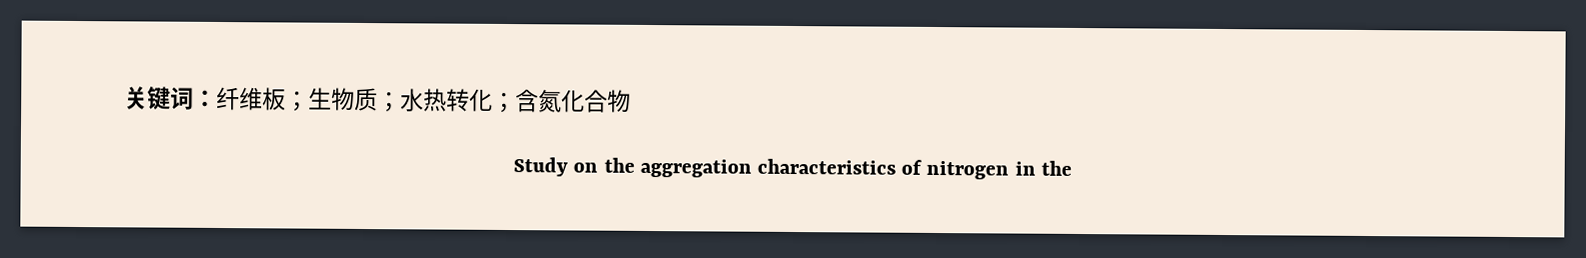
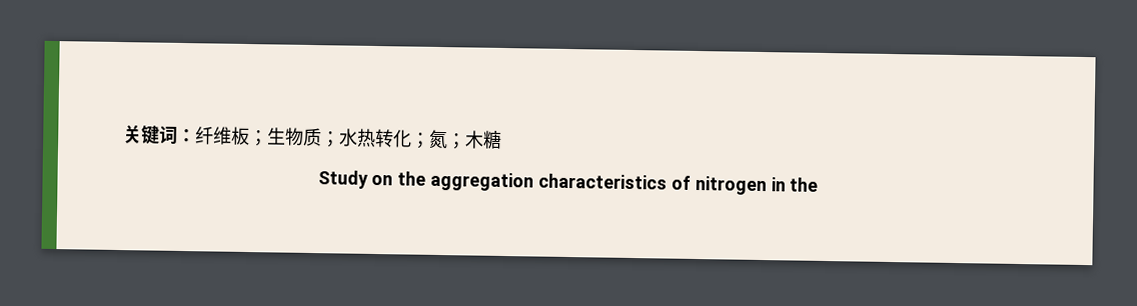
- 关键词：纤维板；生物质；水热转化；含氮化合物
+ 关键词：纤维板；生物质；水热转化；氮；木糖

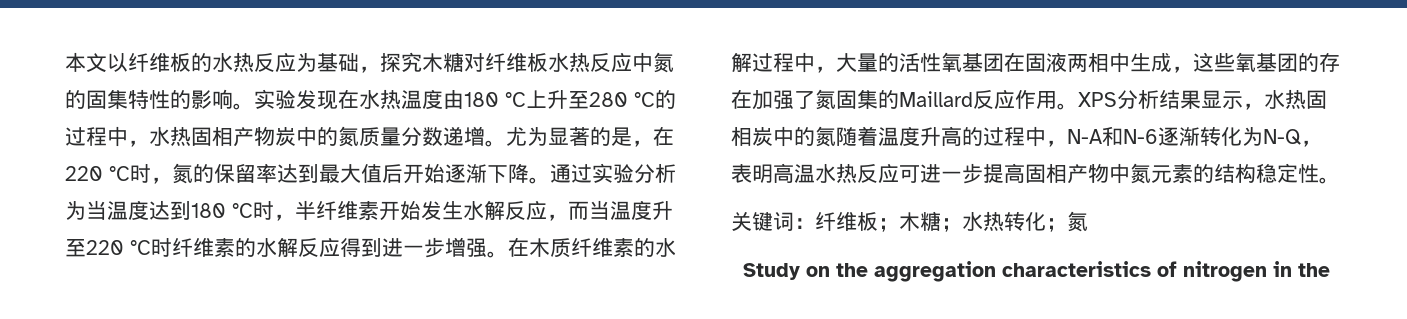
+ 本文以纤维板的水热反应为基础，探究木糖对纤维板水热反应中氮的固集特性的影响。实验发现在水热温度由180 °C上升至280 °C的过程中，水热固相产物炭中的氮质量分数递增。尤为显著的是，在220 °C时，氮的保留率达到最大值后开始逐渐下降。通过实验分析为当温度达到180 °C时，半纤维素开始发生水解反应，而当温度升至220 °C时纤维素的水解反应得到进一步增强。在木质纤维素的水解过程中，大量的活性氧基团在固液两相中生成，这些氧基团的存在加强了氮固集的Maillard反应作用。XPS分析结果显示，水热固相炭中的氮随着温度升高的过程中，N-A和N-6逐渐转化为N-Q，表明高温水热反应可进一步提高固相产物中氮元素的结构稳定性。
- 关键词：纤维板；生物质；水热转化；氮；木糖
+ 关键词：纤维板；木糖；水热转化；氮

